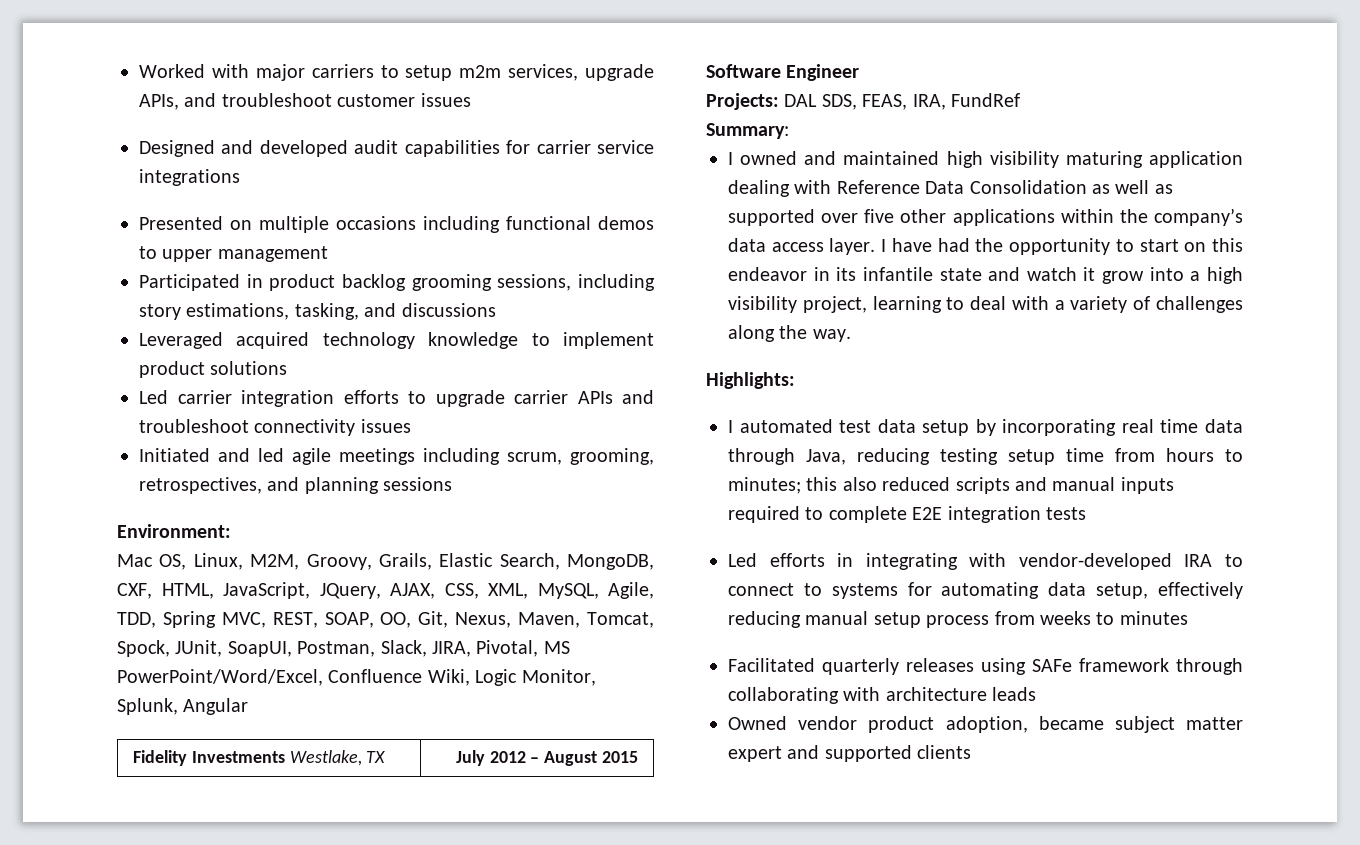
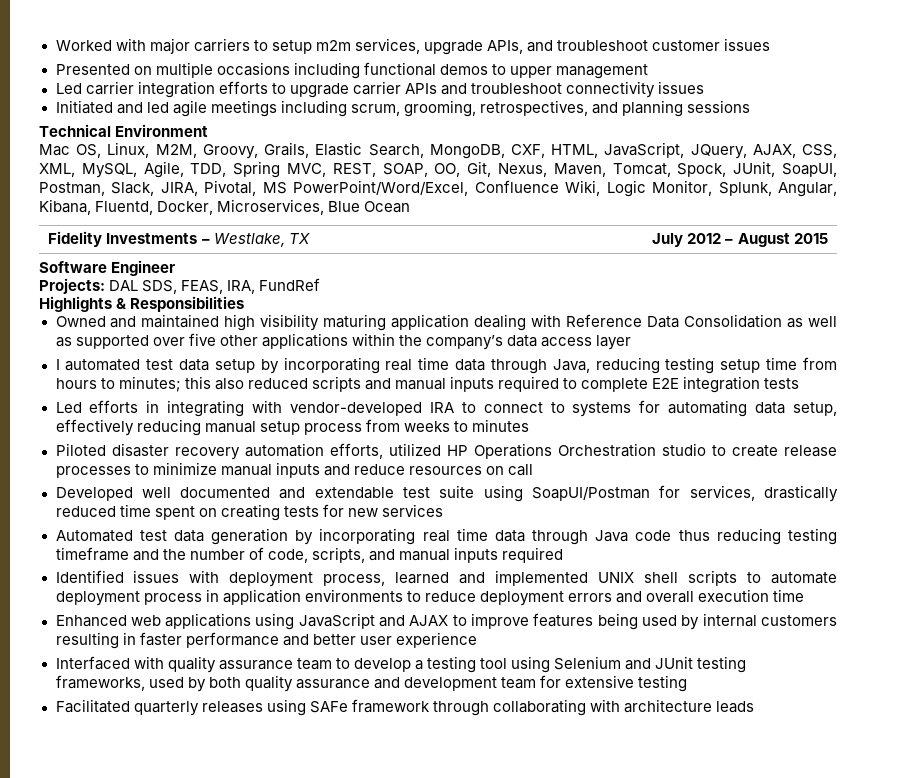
- Designed and developed audit capabilities for carrier service integrations
- Participated in product backlog grooming sessions, including story estimations, tasking, and discussions
- Leveraged acquired technology knowledge to implement product solutions
- Environment:
+ Technical Environment
- Mac OS, Linux, M2M, Groovy, Grails, Elastic Search, MongoDB, CXF, HTML, JavaScript, JQuery, AJAX, CSS, XML, MySQL, Agile, TDD, Spring MVC, REST, SOAP, OO, Git, Nexus, Maven, Tomcat, Spock, JUnit, SoapUI, Postman, Slack, JIRA, Pivotal, MS PowerPoint/Word/Excel, Confluence Wiki, Logic Monitor, Splunk, Angular
+ Mac OS, Linux, M2M, Groovy, Grails, Elastic Search, MongoDB, CXF, HTML, JavaScript, JQuery, AJAX, CSS, XML, MySQL, Agile, TDD, Spring MVC, REST, SOAP, OO, Git, Nexus, Maven, Tomcat, Spock, JUnit, SoapUI, Postman, Slack, JIRA, Pivotal, MS PowerPoint/Word/Excel, Confluence Wiki, Logic Monitor, Splunk, Angular, Kibana, Fluentd, Docker, Microservices, Blue Ocean
- Fidelity Investments Westlake, TX | July 2012 – August 2015
+ Fidelity Investments – Westlake, TX | July 2012 – August 2015
- Summary:
- I owned and maintained high visibility maturing application dealing with Reference Data Consolidation as well as supported over five other applications within the company’s data access layer. I have had the opportunity to start on this endeavor in its infantile state and watch it grow into a high visibility project, learning to deal with a variety of challenges along the way.
- Highlights:
+ Highlights & Responsibilities
+ Owned and maintained high visibility maturing application dealing with Reference Data Consolidation as well as supported over five other applications within the company’s data access layer
+ Piloted disaster recovery automation efforts, utilized HP Operations Orchestration studio to create release processes to minimize manual inputs and reduce resources on call
+ Developed well documented and extendable test suite using SoapUI/Postman for services, drastically reduced time spent on creating tests for new services
+ Automated test data generation by incorporating real time data through Java code thus reducing testing timeframe and the number of code, scripts, and manual inputs required
+ Identified issues with deployment process, learned and implemented UNIX shell scripts to automate deployment process in application environments to reduce deployment errors and overall execution time
+ Enhanced web applications using JavaScript and AJAX to improve features being used by internal customers resulting in faster performance and better user experience
+ Interfaced with quality assurance team to develop a testing tool using Selenium and JUnit testing frameworks, used by both quality assurance and development team for extensive testing
- Owned vendor product adoption, became subject matter expert and supported clients

